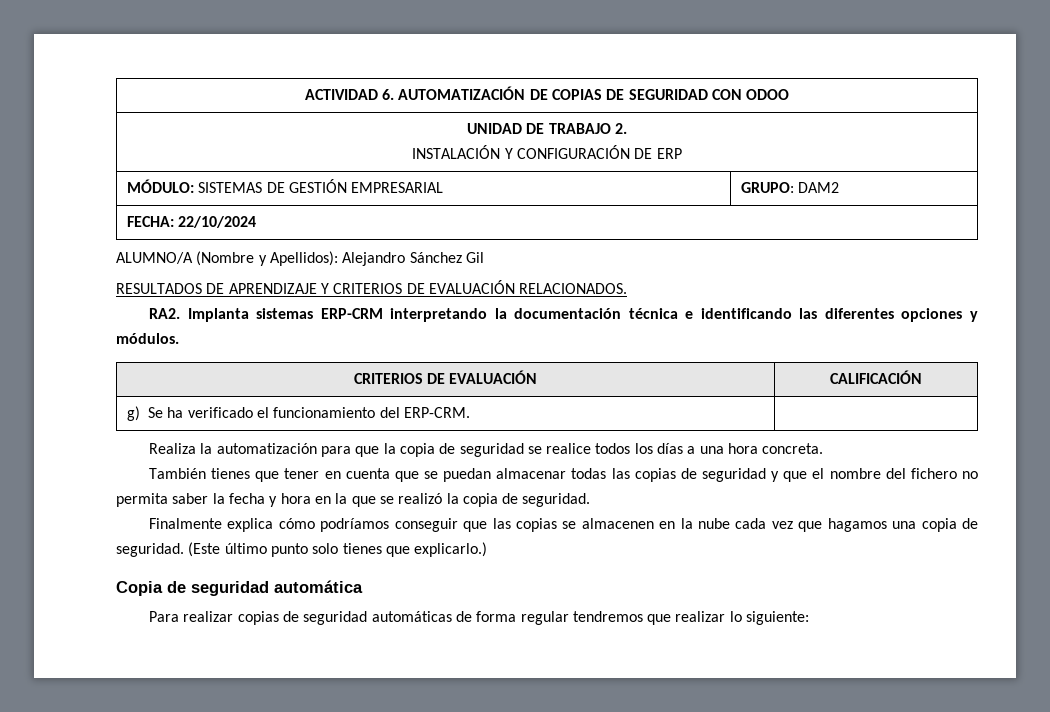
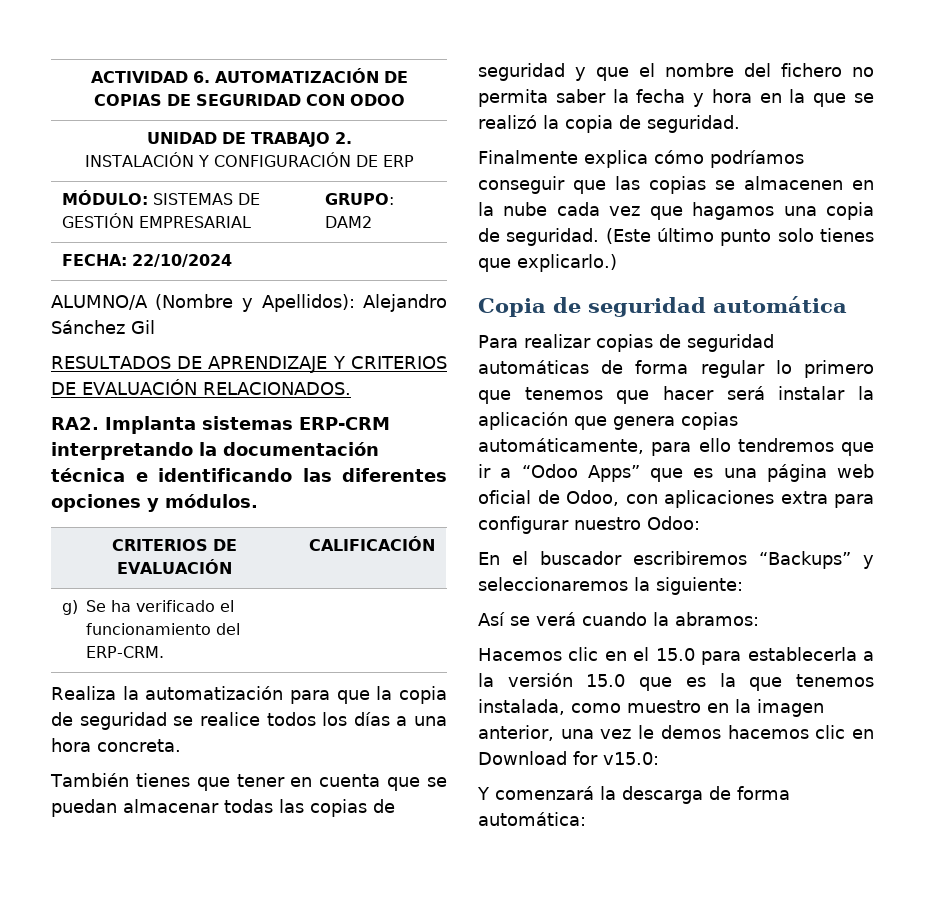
- Para realizar copias de seguridad automáticas de forma regular tendremos que realizar lo siguiente:
+ Para realizar copias de seguridad automáticas de forma regular lo primero que tenemos que hacer será instalar la aplicación que genera copias automáticamente, para ello tendremos que ir a “Odoo Apps” que es una página web oficial de Odoo, con aplicaciones extra para configurar nuestro Odoo:
+ En el buscador escribiremos “Backups” y seleccionaremos la siguiente:
+ Así se verá cuando la abramos:
+ Hacemos clic en el 15.0 para establecerla a la versión 15.0 que es la que tenemos instalada, como muestro en la imagen anterior, una vez le demos hacemos clic en Download for v15.0:
+ Y comenzará la descarga de forma automática:

